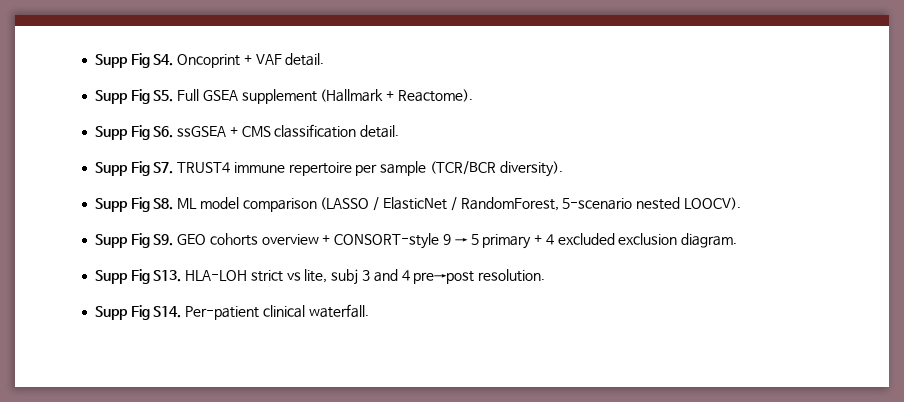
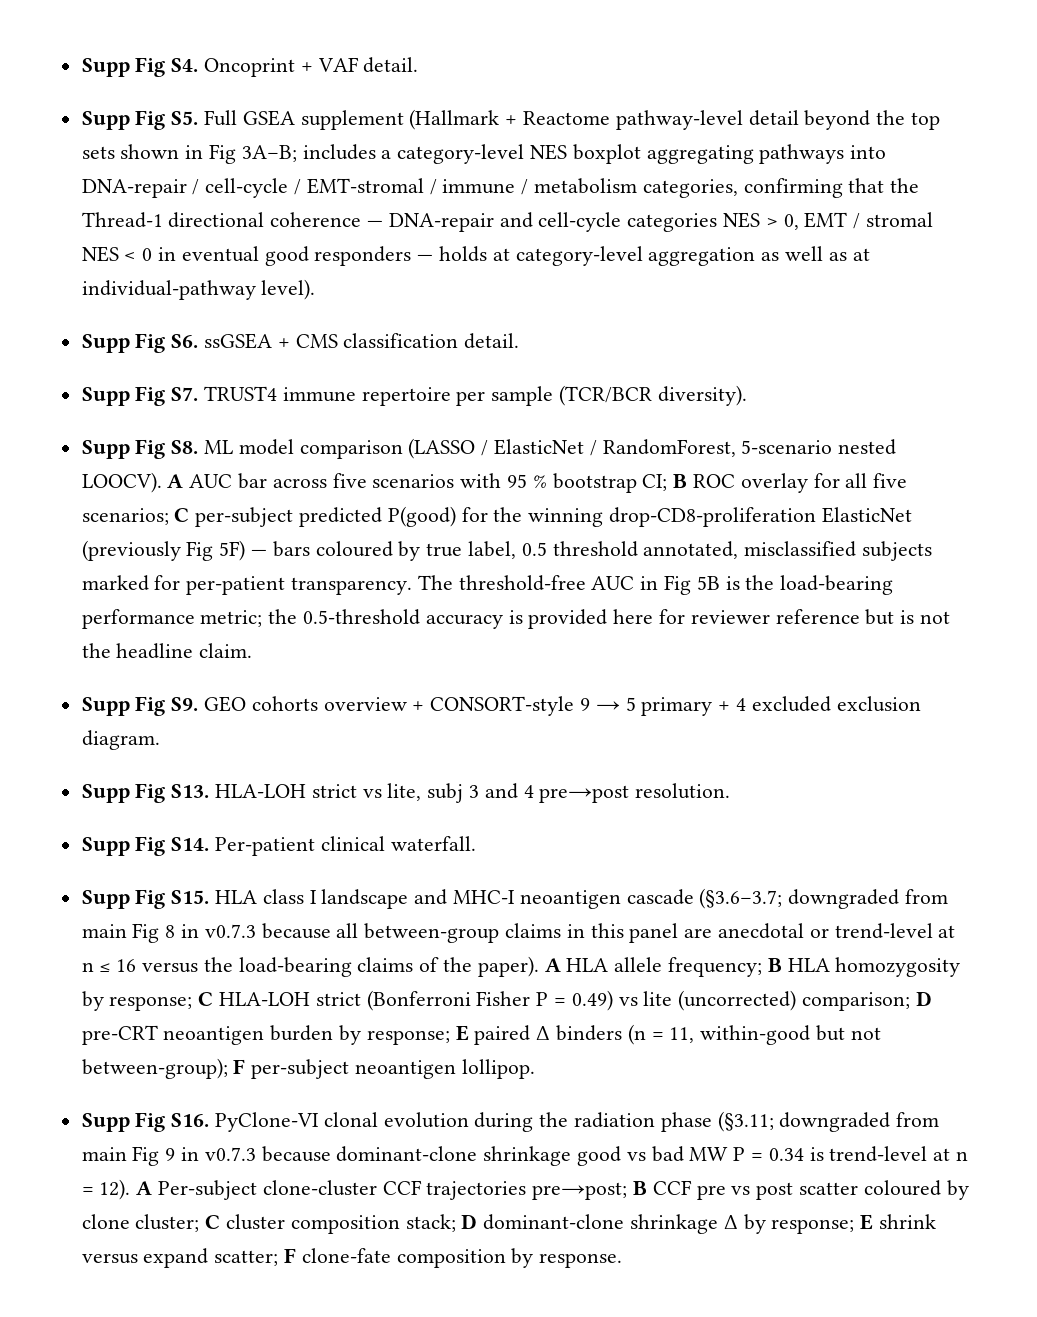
- Supp Fig S5. Full GSEA supplement (Hallmark + Reactome).
+ Supp Fig S5. Full GSEA supplement (Hallmark + Reactome pathway-level detail beyond the top sets shown in Fig 3A–B; includes a category-level NES boxplot aggregating pathways into DNA-repair / cell-cycle / EMT-stromal / immune / metabolism categories, confirming that the Thread-1 directional coherence — DNA-repair and cell-cycle categories NES > 0, EMT / stromal NES < 0 in eventual good responders — holds at category-level aggregation as well as at individual-pathway level).
+ A AUC bar across five scenarios with 95 % bootstrap CI; B ROC overlay for all five scenarios; C per-subject predicted P(good) for the winning drop-CD8-proliferation ElasticNet (previously Fig 5F) — bars coloured by true label, 0.5 threshold annotated, misclassified subjects marked for per-patient transparency. The threshold-free AUC in Fig 5B is the load-bearing performance metric; the 0.5-threshold accuracy is provided here for reviewer reference but is not the headline claim.
+ Supp Fig S15. HLA class I landscape and MHC-I neoantigen cascade (§3.6–3.7; downgraded from main Fig 8 in v0.7.3 because all between-group claims in this panel are anecdotal or trend-level at n ≤ 16 versus the load-bearing claims of the paper). A HLA allele frequency; B HLA homozygosity by response; C HLA-LOH strict (Bonferroni Fisher P = 0.49) vs lite (uncorrected) comparison; D pre-CRT neoantigen burden by response; E paired Δ binders (n = 11, within-good but not between-group); F per-subject neoantigen lollipop.
+ Supp Fig S16. PyClone-VI clonal evolution during the radiation phase (§3.11; downgraded from main Fig 9 in v0.7.3 because dominant-clone shrinkage good vs bad MW P = 0.34 is trend-level at n = 12). A Per-subject clone-cluster CCF trajectories pre→post; B CCF pre vs post scatter coloured by clone cluster; C cluster composition stack; D dominant-clone shrinkage Δ by response; E shrink versus expand scatter; F clone-fate composition by response.

